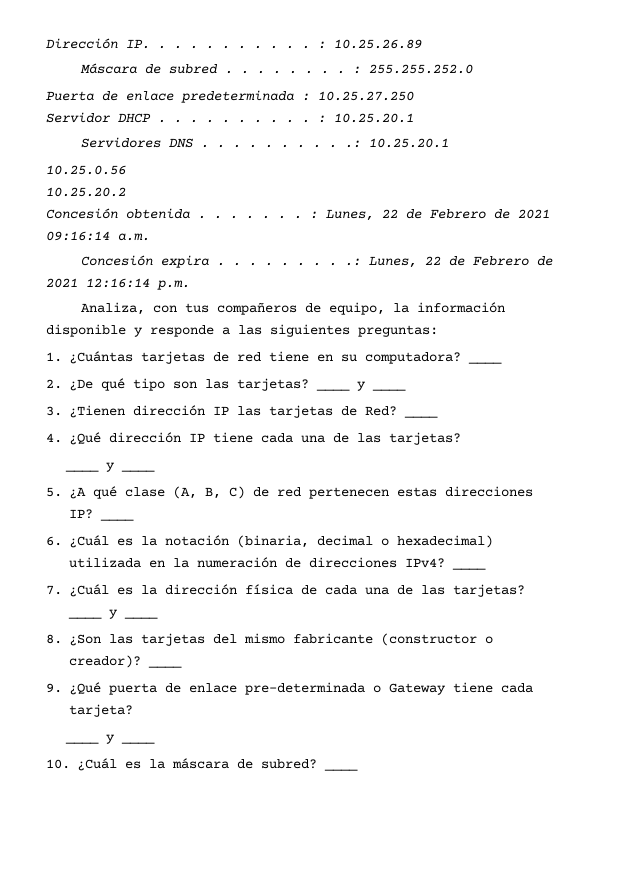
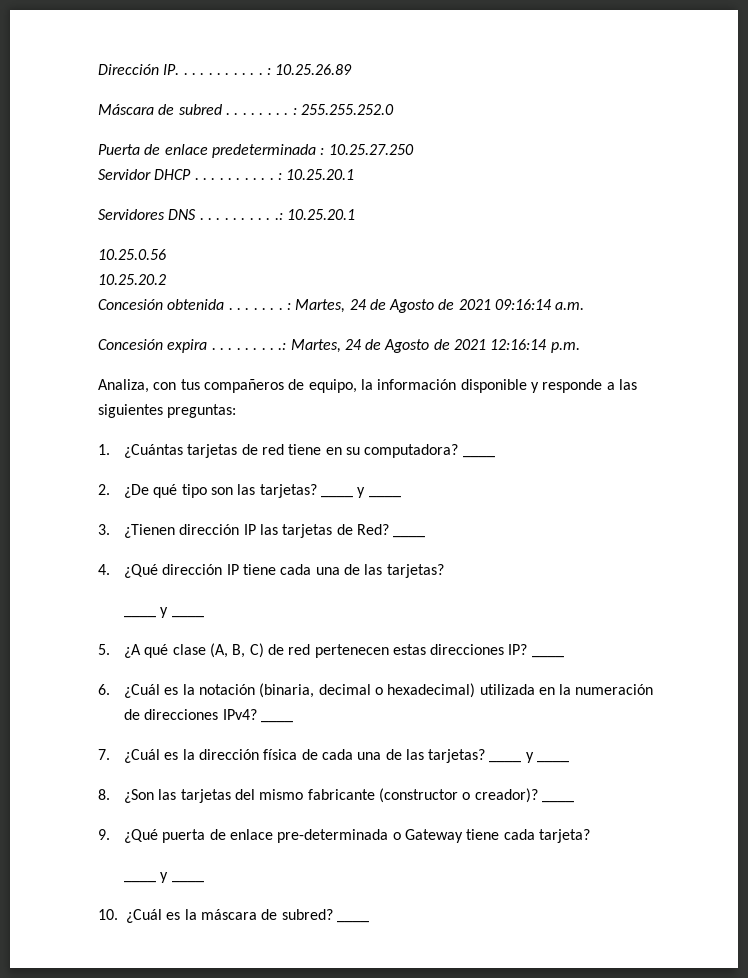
- Concesión obtenida . . . . . . . : Lunes, 22 de Febrero de 2021 09:16:14 a.m.
+ Concesión obtenida . . . . . . . : Martes, 24 de Agosto de 2021 09:16:14 a.m.
- Concesión expira . . . . . . . . .: Lunes, 22 de Febrero de 2021 12:16:14 p.m.
+ Concesión expira . . . . . . . . .: Martes, 24 de Agosto de 2021 12:16:14 p.m.

